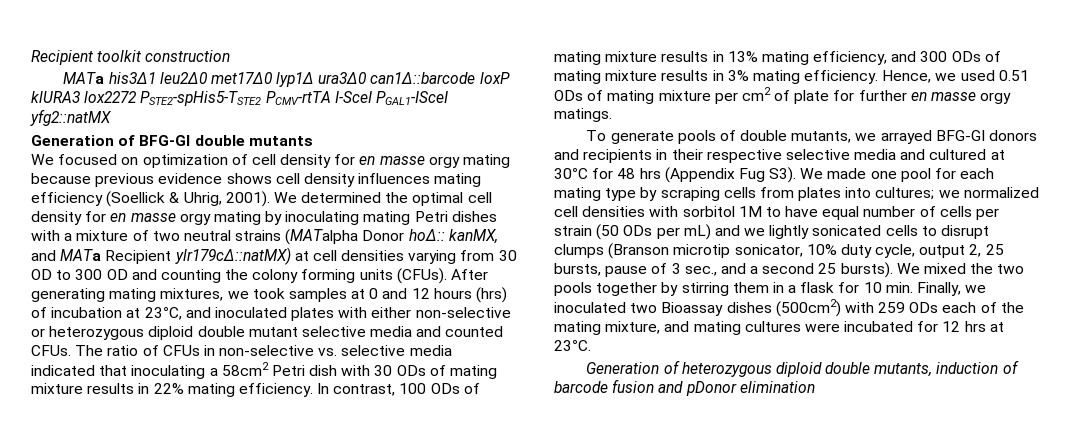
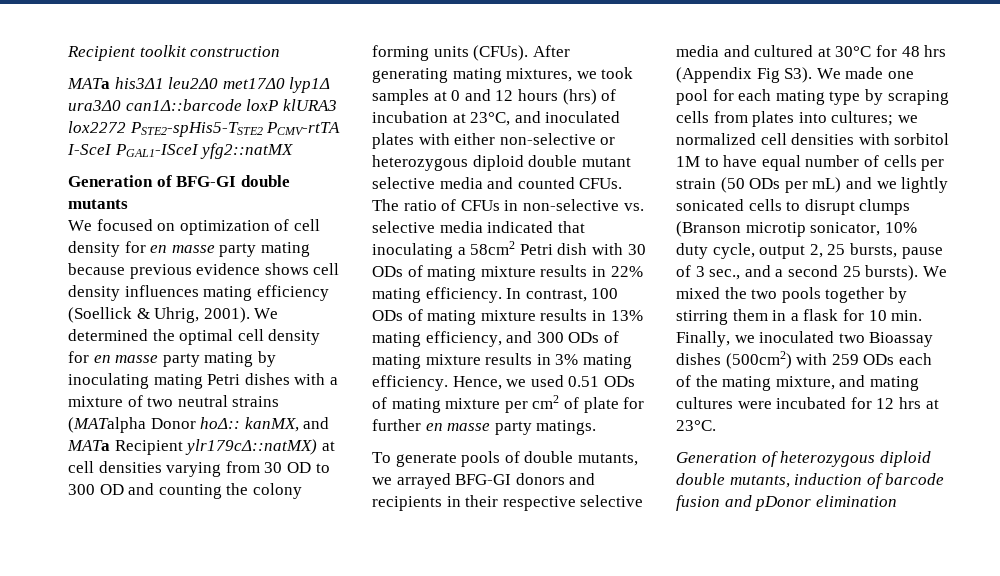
- We focused on optimization of cell density for en masse orgy mating because previous evidence shows cell density influences mating efficiency (Soellick & Uhrig, 2001).
+ We focused on optimization of cell density for en masse party mating because previous evidence shows cell density influences mating efficiency (Soellick & Uhrig, 2001).
- We determined the optimal cell density for en masse orgy mating by inoculating mating Petri dishes with a mixture of two neutral strains (MATalpha Donor hoΔ:: kanMX, and MATa Recipient ylr179cΔ::natMX) at cell densities varying from 30 OD to 300 OD and counting the colony forming units (CFUs).
+ We determined the optimal cell density for en masse party mating by inoculating mating Petri dishes with a mixture of two neutral strains (MATalpha Donor hoΔ:: kanMX, and MATa Recipient ylr179cΔ::natMX) at cell densities varying from 30 OD to 300 OD and counting the colony forming units (CFUs).
- Hence, we used 0.51 ODs of mating mixture per cm2 of plate for further en masse orgy matings.
+ Hence, we used 0.51 ODs of mating mixture per cm2 of plate for further en masse party matings.
- To generate pools of double mutants, we arrayed BFG-GI donors and recipients in their respective selective media and cultured at 30°C for 48 hrs (Appendix Fug S3). We made one pool for each mating type by scraping cells from plates into cultures;
+ To generate pools of double mutants, we arrayed BFG-GI donors and recipients in their respective selective media and cultured at 30°C for 48 hrs (Appendix Fig S3). We made one pool for each mating type by scraping cells from plates into cultures;

